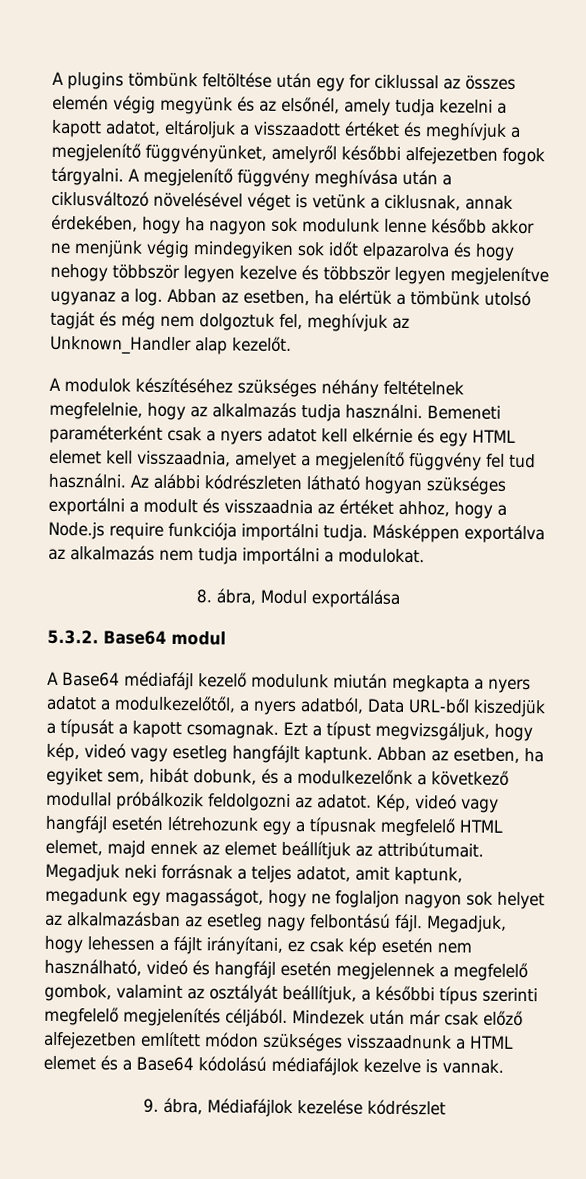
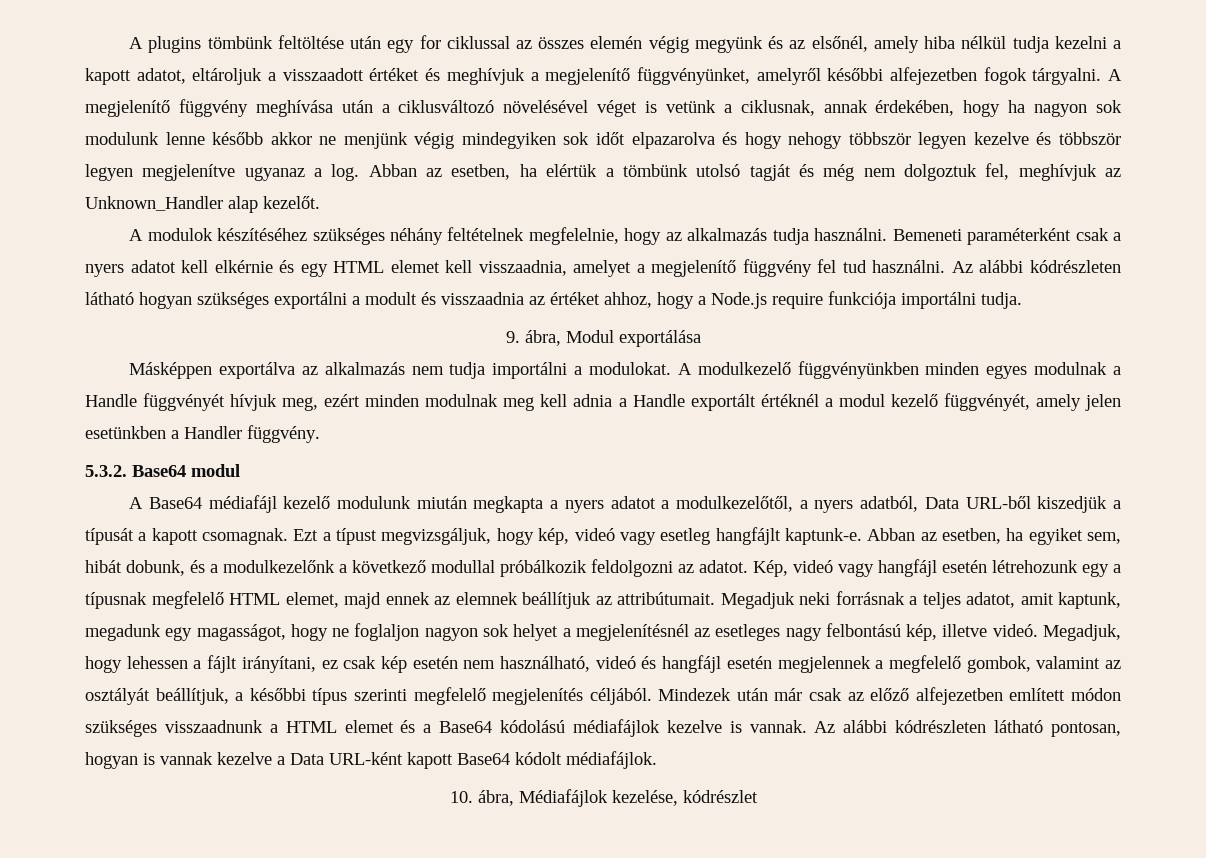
- A plugins tömbünk feltöltése után egy for ciklussal az összes elemén végig megyünk és az elsőnél, amely tudja kezelni a kapott adatot, eltároljuk a visszaadott értéket és meghívjuk a megjelenítő függvényünket, amelyről későbbi alfejezetben fogok tárgyalni.
+ A plugins tömbünk feltöltése után egy for ciklussal az összes elemén végig megyünk és az elsőnél, amely hiba nélkül tudja kezelni a kapott adatot, eltároljuk a visszaadott értéket és meghívjuk a megjelenítő függvényünket, amelyről későbbi alfejezetben fogok tárgyalni.
- Az alábbi kódrészleten látható hogyan szükséges exportálni a modult és visszaadnia az értéket ahhoz, hogy a Node.js require funkciója importálni tudja. Másképpen exportálva az alkalmazás nem tudja importálni a modulokat.
- 8. ábra, Modul exportálása
+ Az alábbi kódrészleten látható hogyan szükséges exportálni a modult és visszaadnia az értéket ahhoz, hogy a Node.js require funkciója importálni tudja.
+ 9. ábra, Modul exportálása
+ Másképpen exportálva az alkalmazás nem tudja importálni a modulokat. A modulkezelő függvényünkben minden egyes modulnak a Handle függvényét hívjuk meg, ezért minden modulnak meg kell adnia a Handle exportált értéknél a modul kezelő függvényét, amely jelen esetünkben a Handler függvény.
- Ezt a típust megvizsgáljuk, hogy kép, videó vagy esetleg hangfájlt kaptunk.
+ Ezt a típust megvizsgáljuk, hogy kép, videó vagy esetleg hangfájlt kaptunk-e.
- Kép, videó vagy hangfájl esetén létrehozunk egy a típusnak megfelelő HTML elemet, majd ennek az elemet beállítjuk az attribútumait.
+ Kép, videó vagy hangfájl esetén létrehozunk egy a típusnak megfelelő HTML elemet, majd ennek az elemnek beállítjuk az attribútumait.
- Megadjuk neki forrásnak a teljes adatot, amit kaptunk, megadunk egy magasságot, hogy ne foglaljon nagyon sok helyet az alkalmazásban az esetleg nagy felbontású fájl.
+ Megadjuk neki forrásnak a teljes adatot, amit kaptunk, megadunk egy magasságot, hogy ne foglaljon nagyon sok helyet a megjelenítésnél az esetleges nagy felbontású kép, illetve videó.
- Mindezek után már csak előző alfejezetben említett módon szükséges visszaadnunk a HTML elemet és a Base64 kódolású médiafájlok kezelve is vannak.
- 9. ábra, Médiafájlok kezelése kódrészlet
+ Mindezek után már csak az előző alfejezetben említett módon szükséges visszaadnunk a HTML elemet és a Base64 kódolású médiafájlok kezelve is vannak. Az alábbi kódrészleten látható pontosan, hogyan is vannak kezelve a Data URL-ként kapott Base64 kódolt médiafájlok.
+ 10. ábra, Médiafájlok kezelése, kódrészlet

